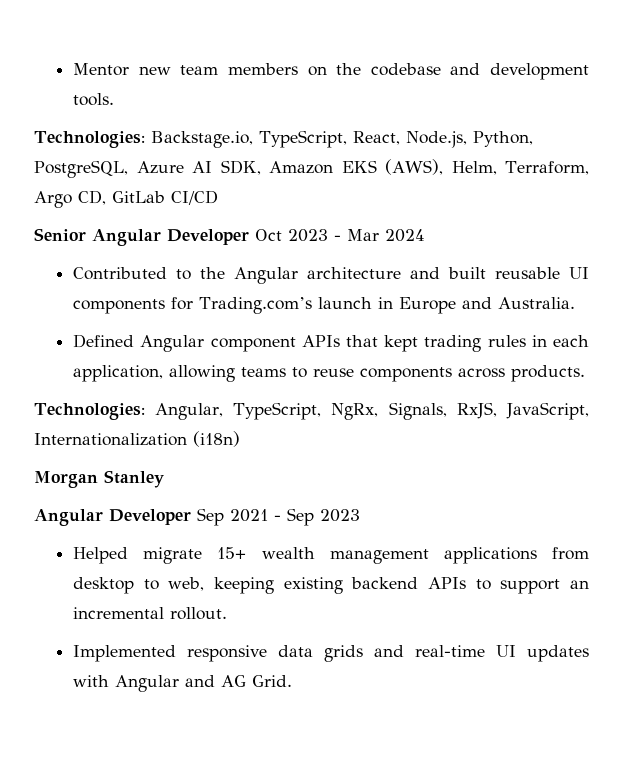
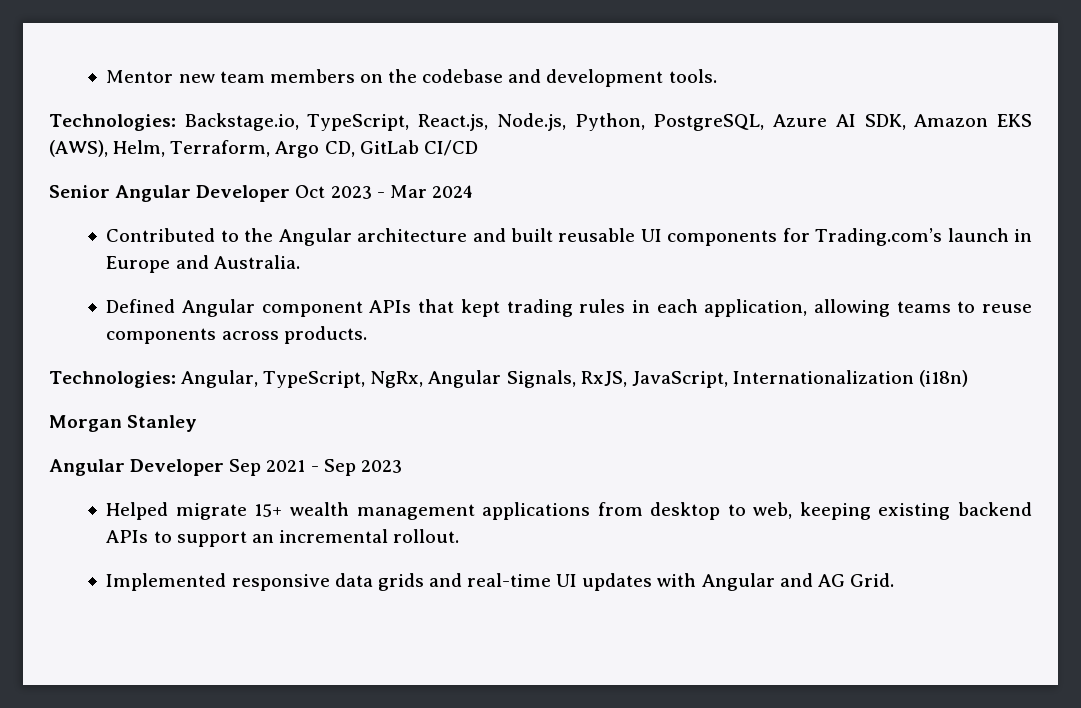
- Technologies: Backstage.io, TypeScript, React, Node.js, Python, PostgreSQL, Azure AI SDK, Amazon EKS (AWS), Helm, Terraform, Argo CD, GitLab CI/CD
+ Technologies: Backstage.io, TypeScript, React.js, Node.js, Python, PostgreSQL, Azure AI SDK, Amazon EKS (AWS), Helm, Terraform, Argo CD, GitLab CI/CD
- Technologies: Angular, TypeScript, NgRx, Signals, RxJS, JavaScript, Internationalization (i18n)
+ Technologies: Angular, TypeScript, NgRx, Angular Signals, RxJS, JavaScript, Internationalization (i18n)

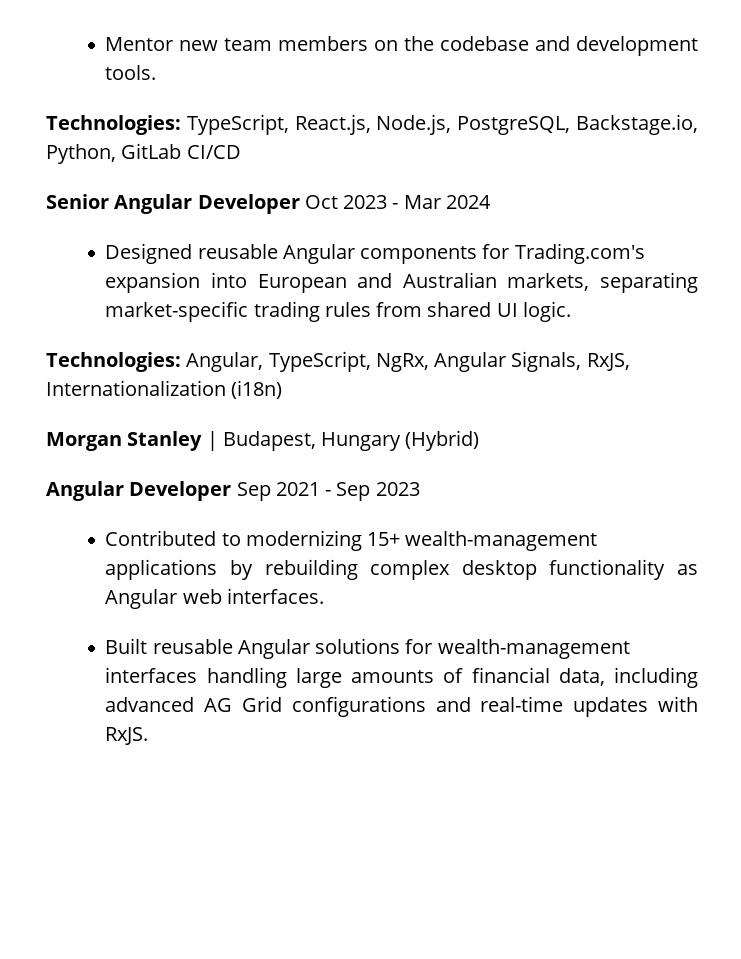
- Technologies: Backstage.io, TypeScript, React.js, Node.js, Python, PostgreSQL, Azure AI SDK, Amazon EKS (AWS), Helm, Terraform, Argo CD, GitLab CI/CD
+ Technologies: TypeScript, React.js, Node.js, PostgreSQL, Backstage.io, Python, GitLab CI/CD
- Contributed to the Angular architecture and built reusable UI components for Trading.com’s launch in Europe and Australia.
- Defined Angular component APIs that kept trading rules in each application, allowing teams to reuse components across products.
+ Designed reusable Angular components for Trading.com's expansion into European and Australian markets, separating market-specific trading rules from shared UI logic.
- Technologies: Angular, TypeScript, NgRx, Angular Signals, RxJS, JavaScript, Internationalization (i18n)
+ Technologies: Angular, TypeScript, NgRx, Angular Signals, RxJS, Internationalization (i18n)
- Morgan Stanley
+ Morgan Stanley | Budapest, Hungary (Hybrid)
- Helped migrate 15+ wealth management applications from desktop to web, keeping existing backend APIs to support an incremental rollout.
- Implemented responsive data grids and real-time UI updates with Angular and AG Grid.
+ Contributed to modernizing 15+ wealth-management applications by rebuilding complex desktop functionality as Angular web interfaces.
+ Built reusable Angular solutions for wealth-management interfaces handling large amounts of financial data, including advanced AG Grid configurations and real-time updates with RxJS.

